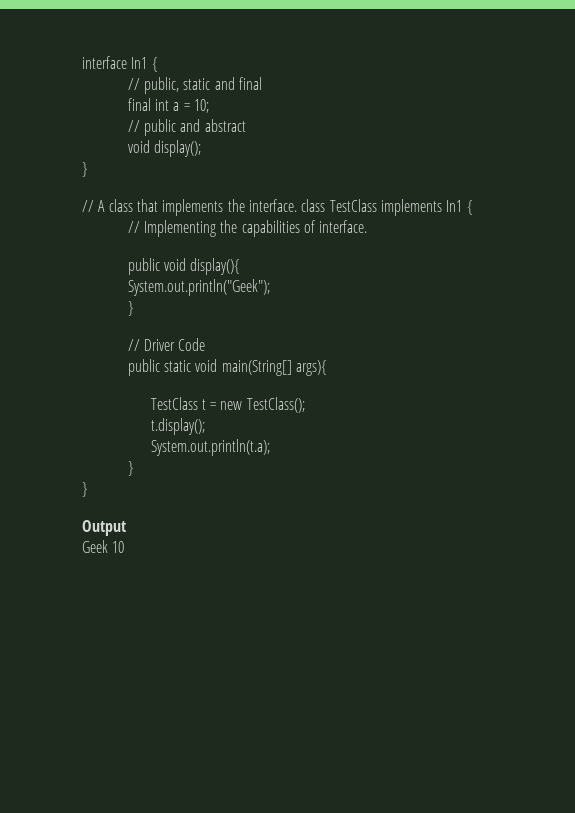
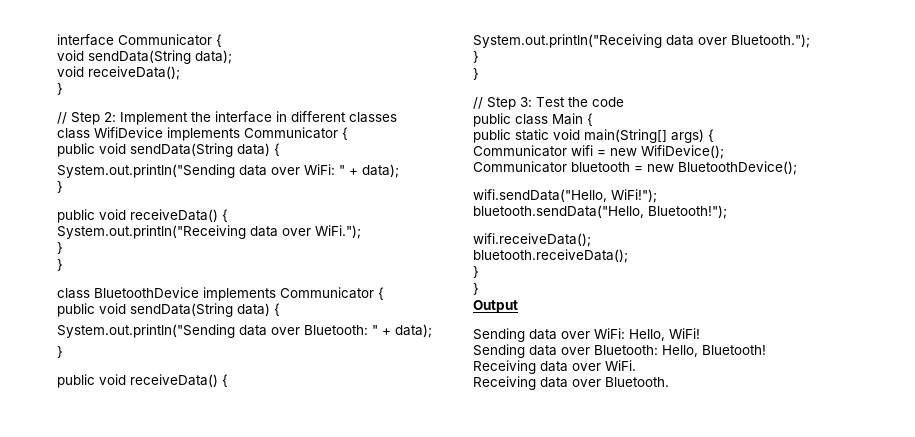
- interface In1 {
- // public, static and final
- final int a = 10;
- // public and abstract
- void display();
+ interface Communicator {
+ void sendData(String data);
+ void receiveData();
  }
- // A class that implements the interface. class TestClass implements In1 {
- // Implementing the capabilities of interface.
- public void display(){
- System.out.println("Geek");
+ // Step 2: Implement the interface in different classes
+ class WifiDevice implements Communicator {
+ public void sendData(String data) {
+ System.out.println("Sending data over WiFi: " + data);
  }
- // Driver Code
- public static void main(String[] args){
- TestClass t = new TestClass();
- t.display();
- System.out.println(t.a);
+ public void receiveData() {
+ System.out.println("Receiving data over WiFi.");
+ }
+ }
+ class BluetoothDevice implements Communicator {
+ public void sendData(String data) {
+ System.out.println("Sending data over Bluetooth: " + data);
+ }
+ public void receiveData() {
+ System.out.println("Receiving data over Bluetooth.");
+ }
+ }
+ // Step 3: Test the code
+ public class Main {
+ public static void main(String[] args) {
+ Communicator wifi = new WifiDevice();
+ Communicator bluetooth = new BluetoothDevice();
+ wifi.sendData("Hello, WiFi!");
+ bluetooth.sendData("Hello, Bluetooth!");
+ wifi.receiveData();
+ bluetooth.receiveData();
  }
  }
  Output
- Geek 10
+ Sending data over WiFi: Hello, WiFi!
+ Sending data over Bluetooth: Hello, Bluetooth!
+ Receiving data over WiFi.
+ Receiving data over Bluetooth.

